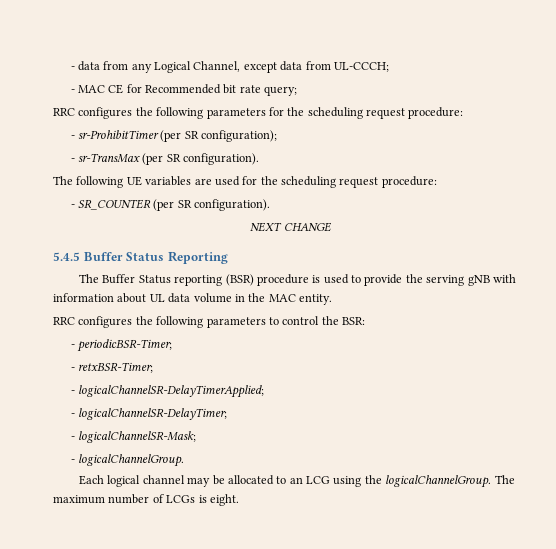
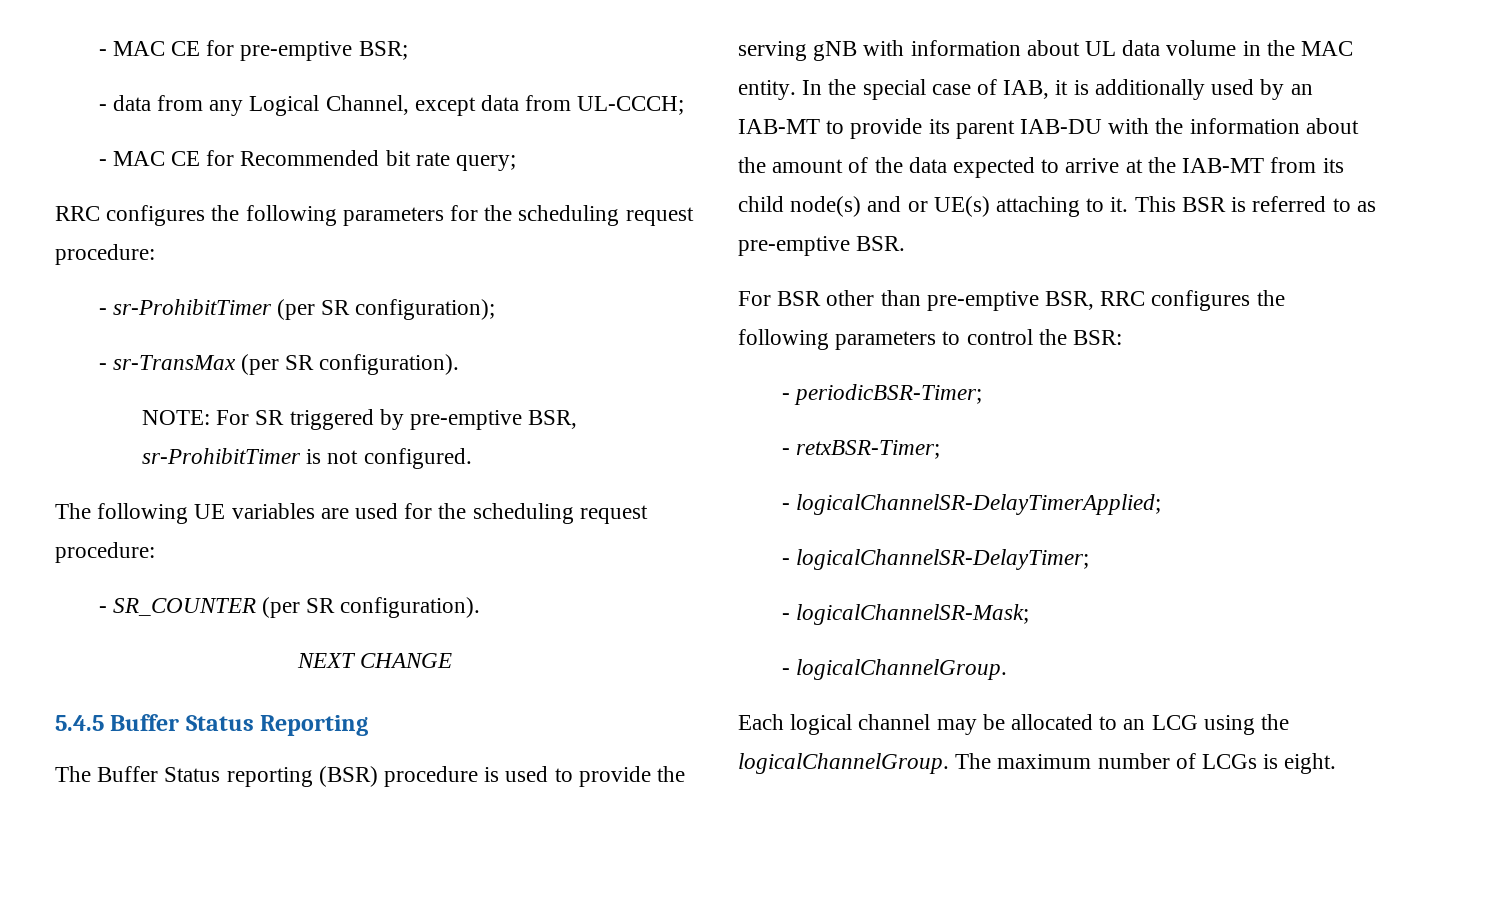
+ - MAC CE for pre-emptive BSR;
+ NOTE: For SR triggered by pre-emptive BSR, sr-ProhibitTimer is not configured.
- The Buffer Status reporting (BSR) procedure is used to provide the serving gNB with information about UL data volume in the MAC entity.
- RRC configures the following parameters to control the BSR:
+ The Buffer Status reporting (BSR) procedure is used to provide the serving gNB with information about UL data volume in the MAC entity. In the special case of IAB, it is additionally used by an IAB-MT to provide its parent IAB-DU with the information about the amount of the data expected to arrive at the IAB-MT from its child node(s) and or UE(s) attaching to it. This BSR is referred to as pre-emptive BSR.
+ For BSR other than pre-emptive BSR, RRC configures the following parameters to control the BSR:

